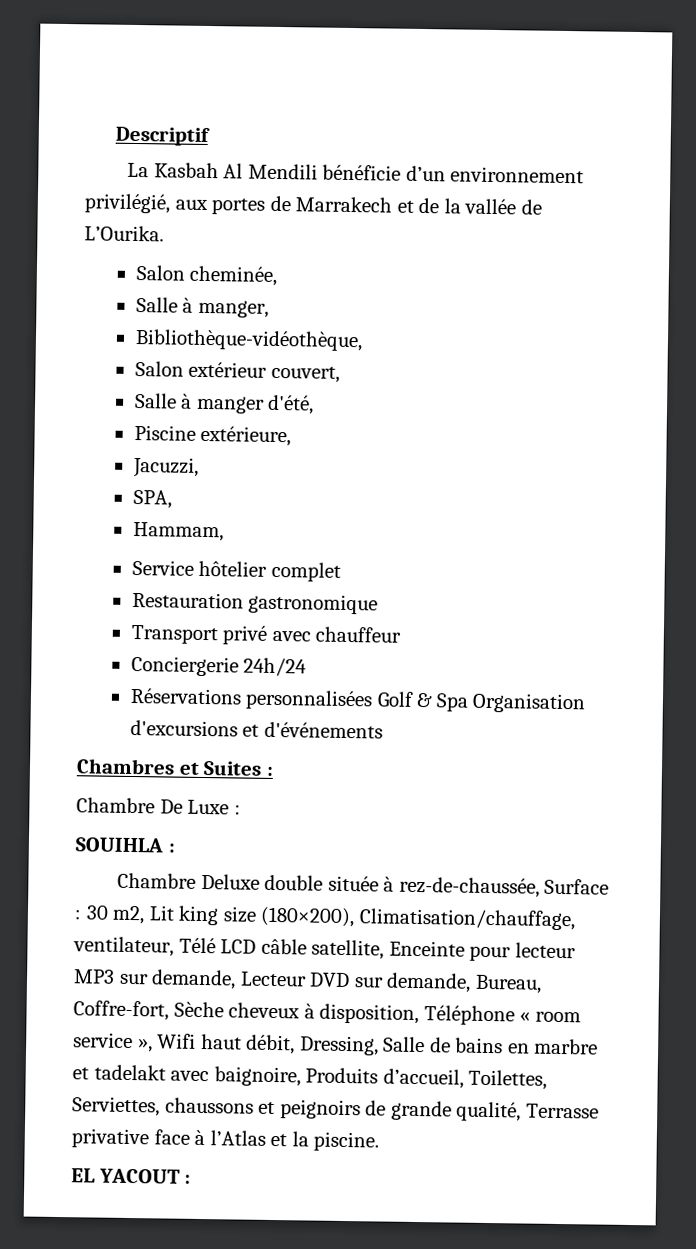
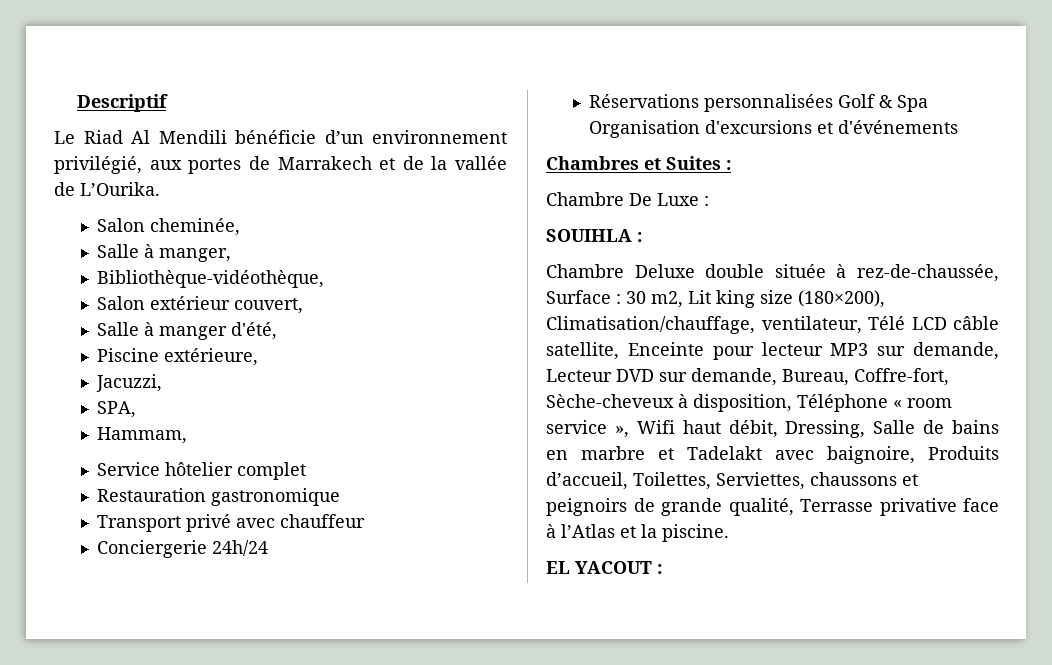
- La Kasbah Al Mendili bénéficie d’un environnement privilégié, aux portes de Marrakech et de la vallée de L’Ourika.
+ Le Riad Al Mendili bénéficie d’un environnement privilégié, aux portes de Marrakech et de la vallée de L’Ourika.
- 30 m2, Lit king size (180×200), Climatisation/chauffage, ventilateur, Télé LCD câble satellite, Enceinte pour lecteur MP3 sur demande, Lecteur DVD sur demande, Bureau, Coffre-fort, Sèche cheveux à disposition, Téléphone « room service », Wifi haut débit, Dressing, Salle de bains en marbre et tadelakt avec baignoire, Produits d’accueil, Toilettes, Serviettes, chaussons et peignoirs de grande qualité, Terrasse privative face à l’Atlas et la piscine.
+ 30 m2, Lit king size (180×200), Climatisation/chauffage, ventilateur, Télé LCD câble satellite, Enceinte pour lecteur MP3 sur demande, Lecteur DVD sur demande, Bureau, Coffre-fort, Sèche-cheveux à disposition, Téléphone « room service », Wifi haut débit, Dressing, Salle de bains en marbre et Tadelakt avec baignoire, Produits d’accueil, Toilettes, Serviettes, chaussons et peignoirs de grande qualité, Terrasse privative face à l’Atlas et la piscine.

